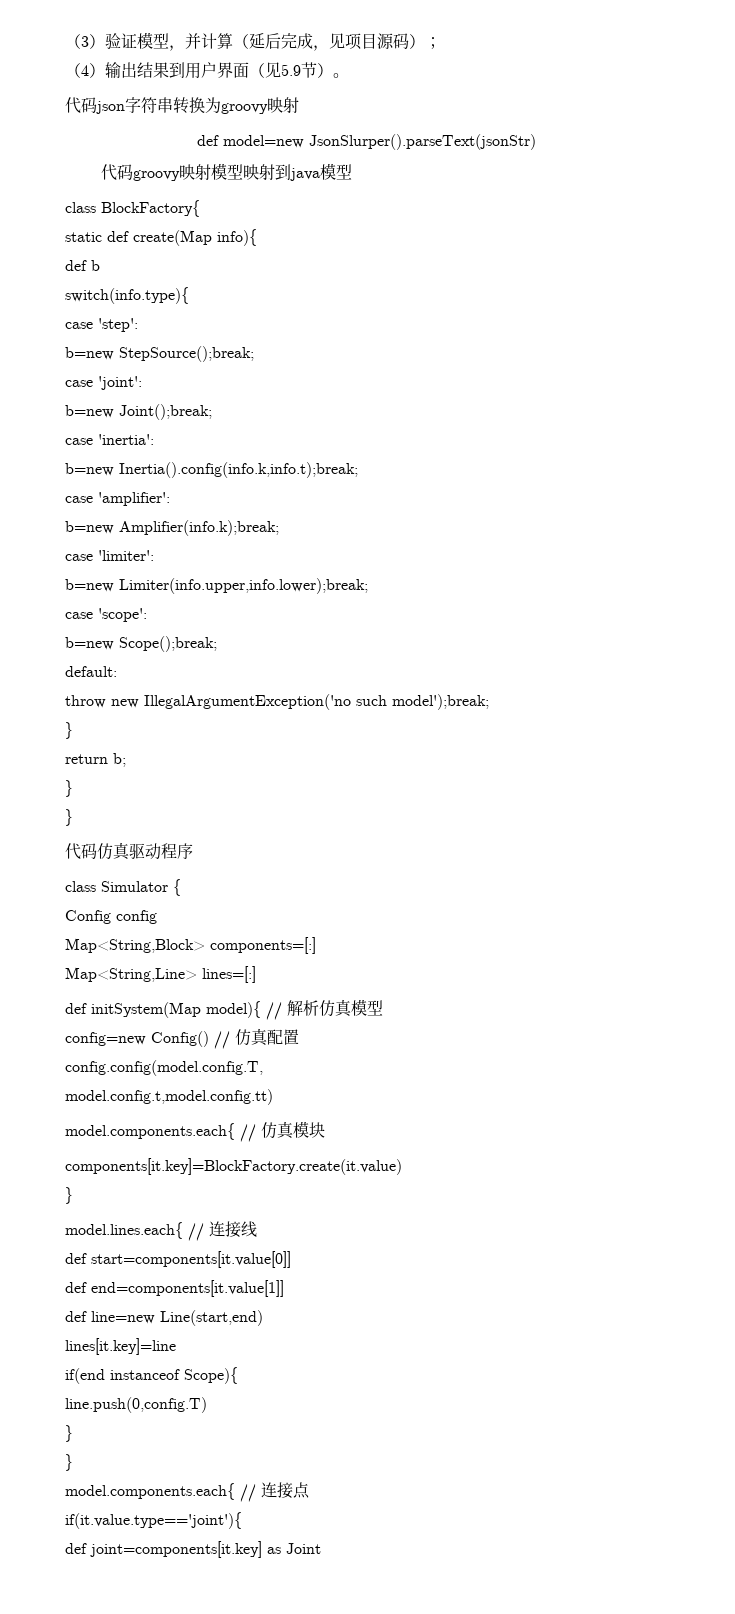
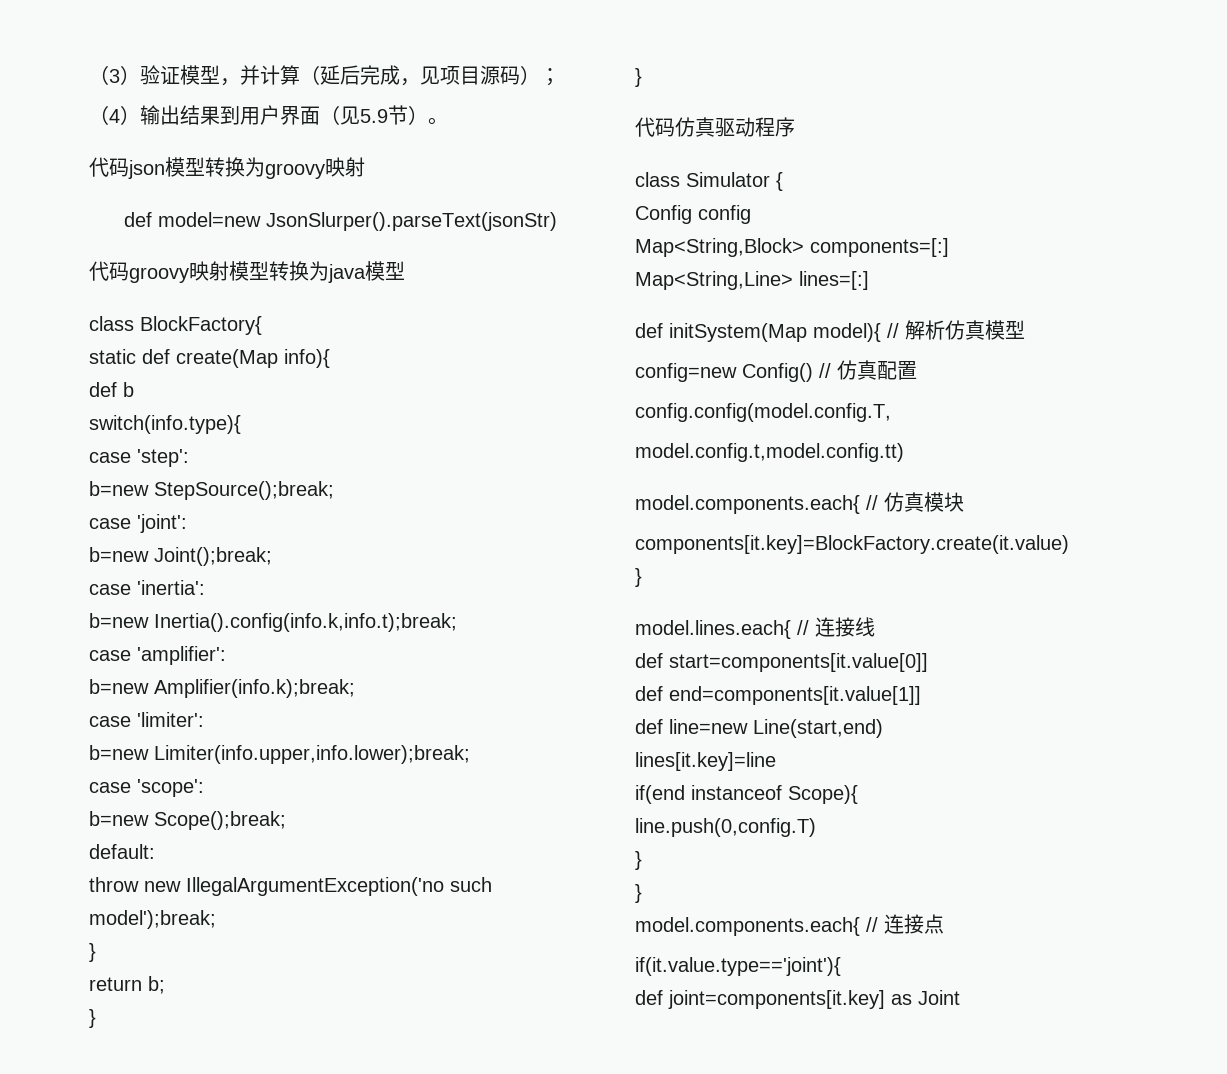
- 代码json字符串转换为groovy映射
+ 代码json模型转换为groovy映射
- 代码groovy映射模型映射到java模型
+ 代码groovy映射模型转换为java模型

